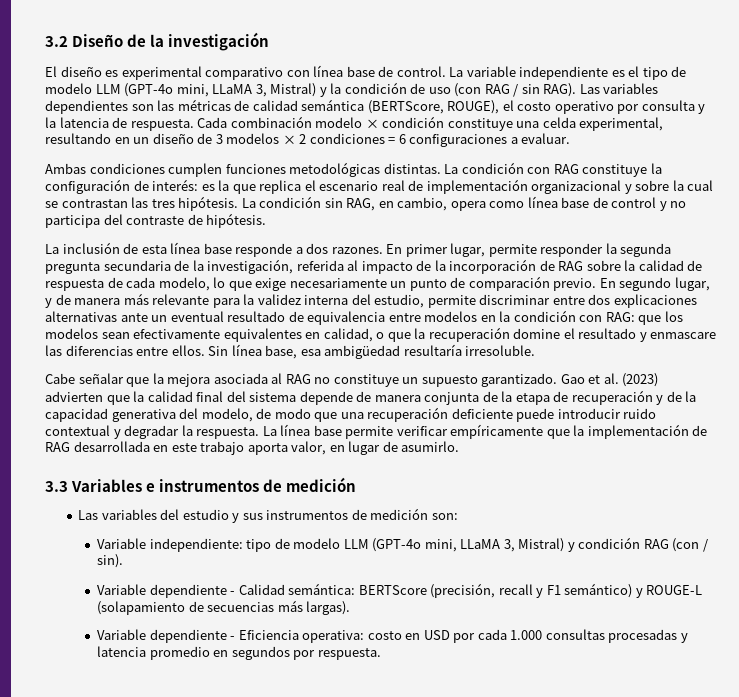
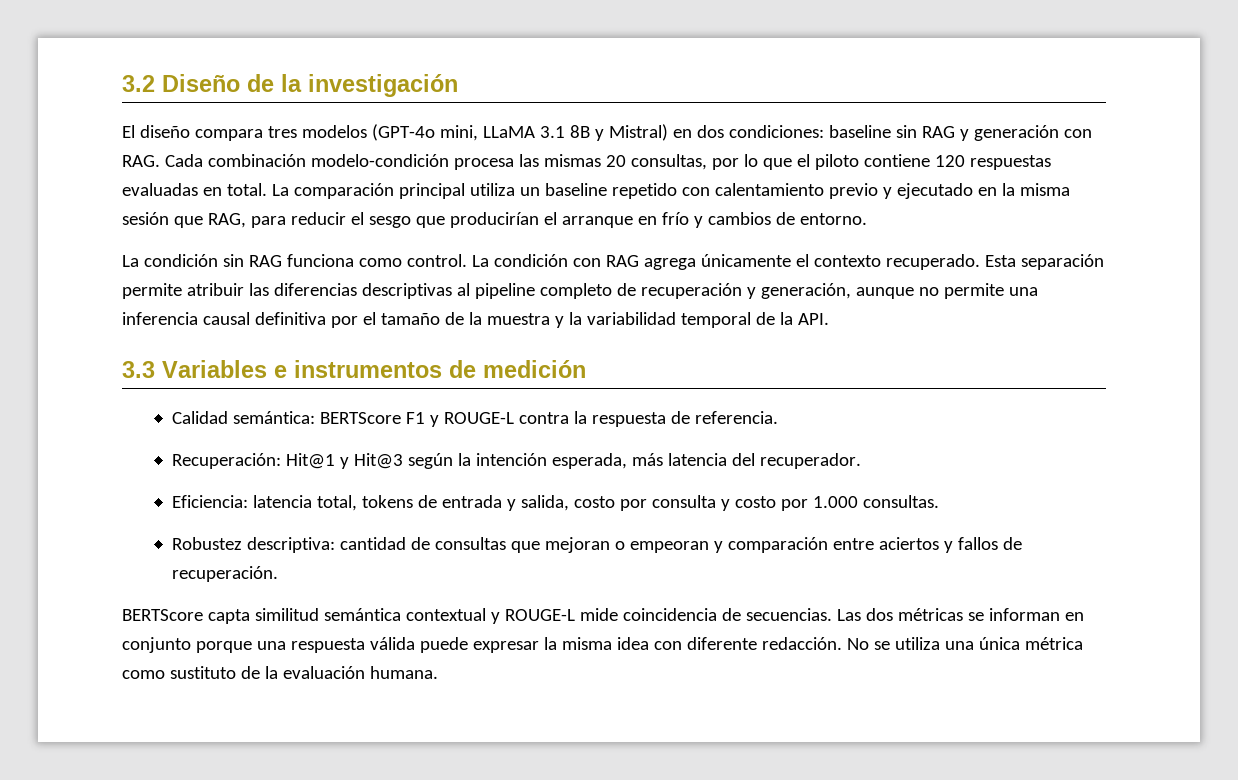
- El diseño es experimental comparativo con línea base de control. La variable independiente es el tipo de modelo LLM (GPT-4o mini, LLaMA 3, Mistral) y la condición de uso (con RAG / sin RAG). Las variables dependientes son las métricas de calidad semántica (BERTScore, ROUGE), el costo operativo por consulta y la latencia de respuesta. Cada combinación modelo × condición constituye una celda experimental, resultando en un diseño de 3 modelos × 2 condiciones = 6 configuraciones a evaluar.
- Ambas condiciones cumplen funciones metodológicas distintas. La condición con RAG constituye la configuración de interés: es la que replica el escenario real de implementación organizacional y sobre la cual se contrastan las tres hipótesis. La condición sin RAG, en cambio, opera como línea base de control y no participa del contraste de hipótesis.
- La inclusión de esta línea base responde a dos razones. En primer lugar, permite responder la segunda pregunta secundaria de la investigación, referida al impacto de la incorporación de RAG sobre la calidad de respuesta de cada modelo, lo que exige necesariamente un punto de comparación previo. En segundo lugar, y de manera más relevante para la validez interna del estudio, permite discriminar entre dos explicaciones alternativas ante un eventual resultado de equivalencia entre modelos en la condición con RAG: que los modelos sean efectivamente equivalentes en calidad, o que la recuperación domine el resultado y enmascare las diferencias entre ellos. Sin línea base, esa ambigüedad resultaría irresoluble.
- Cabe señalar que la mejora asociada al RAG no constituye un supuesto garantizado. Gao et al. (2023) advierten que la calidad final del sistema depende de manera conjunta de la etapa de recuperación y de la capacidad generativa del modelo, de modo que una recuperación deficiente puede introducir ruido contextual y degradar la respuesta. La línea base permite verificar empíricamente que la implementación de RAG desarrollada en este trabajo aporta valor, en lugar de asumirlo.
+ El diseño compara tres modelos (GPT-4o mini, LLaMA 3.1 8B y Mistral) en dos condiciones: baseline sin RAG y generación con RAG. Cada combinación modelo-condición procesa las mismas 20 consultas, por lo que el piloto contiene 120 respuestas evaluadas en total. La comparación principal utiliza un baseline repetido con calentamiento previo y ejecutado en la misma sesión que RAG, para reducir el sesgo que producirían el arranque en frío y cambios de entorno.
+ La condición sin RAG funciona como control. La condición con RAG agrega únicamente el contexto recuperado. Esta separación permite atribuir las diferencias descriptivas al pipeline completo de recuperación y generación, aunque no permite una inferencia causal definitiva por el tamaño de la muestra y la variabilidad temporal de la API.
- Las variables del estudio y sus instrumentos de medición son:
- Variable independiente: tipo de modelo LLM (GPT-4o mini, LLaMA 3, Mistral) y condición RAG (con / sin).
- Variable dependiente - Calidad semántica: BERTScore (precisión, recall y F1 semántico) y ROUGE-L (solapamiento de secuencias más largas).
- Variable dependiente - Eficiencia operativa: costo en USD por cada 1.000 consultas procesadas y latencia promedio en segundos por respuesta.
+ Calidad semántica: BERTScore F1 y ROUGE-L contra la respuesta de referencia.
+ Recuperación: Hit@1 y Hit@3 según la intención esperada, más latencia del recuperador.
+ Eficiencia: latencia total, tokens de entrada y salida, costo por consulta y costo por 1.000 consultas.
+ Robustez descriptiva: cantidad de consultas que mejoran o empeoran y comparación entre aciertos y fallos de recuperación.
+ BERTScore capta similitud semántica contextual y ROUGE-L mide coincidencia de secuencias. Las dos métricas se informan en conjunto porque una respuesta válida puede expresar la misma idea con diferente redacción. No se utiliza una única métrica como sustituto de la evaluación humana.

